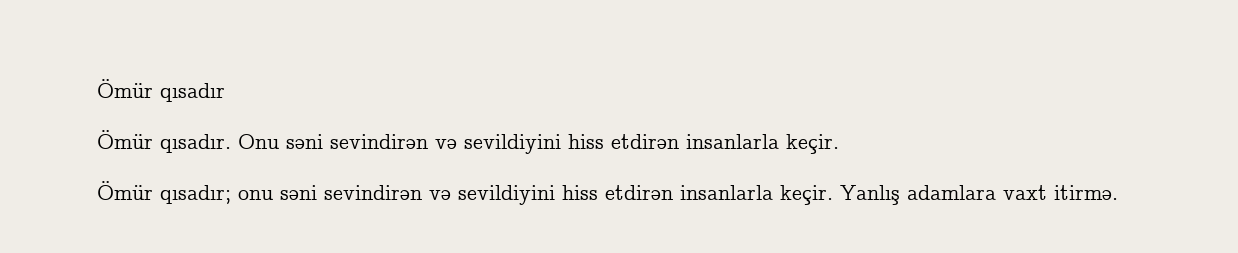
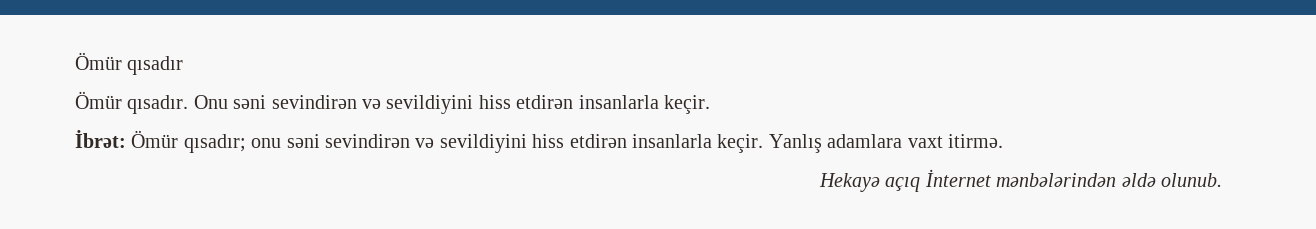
- Ömür qısadır; onu səni sevindirən və sevildiyini hiss etdirən insanlarla keçir.
+ İbrət: Ömür qısadır; onu səni sevindirən və sevildiyini hiss etdirən insanlarla keçir.
+ Hekayə açıq İnternet mənbələrindən əldə olunub.

